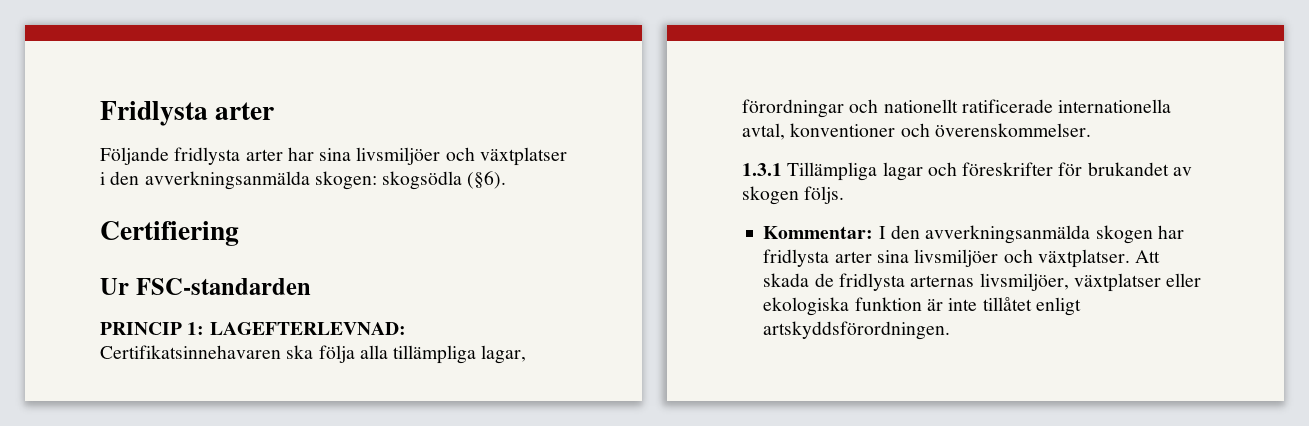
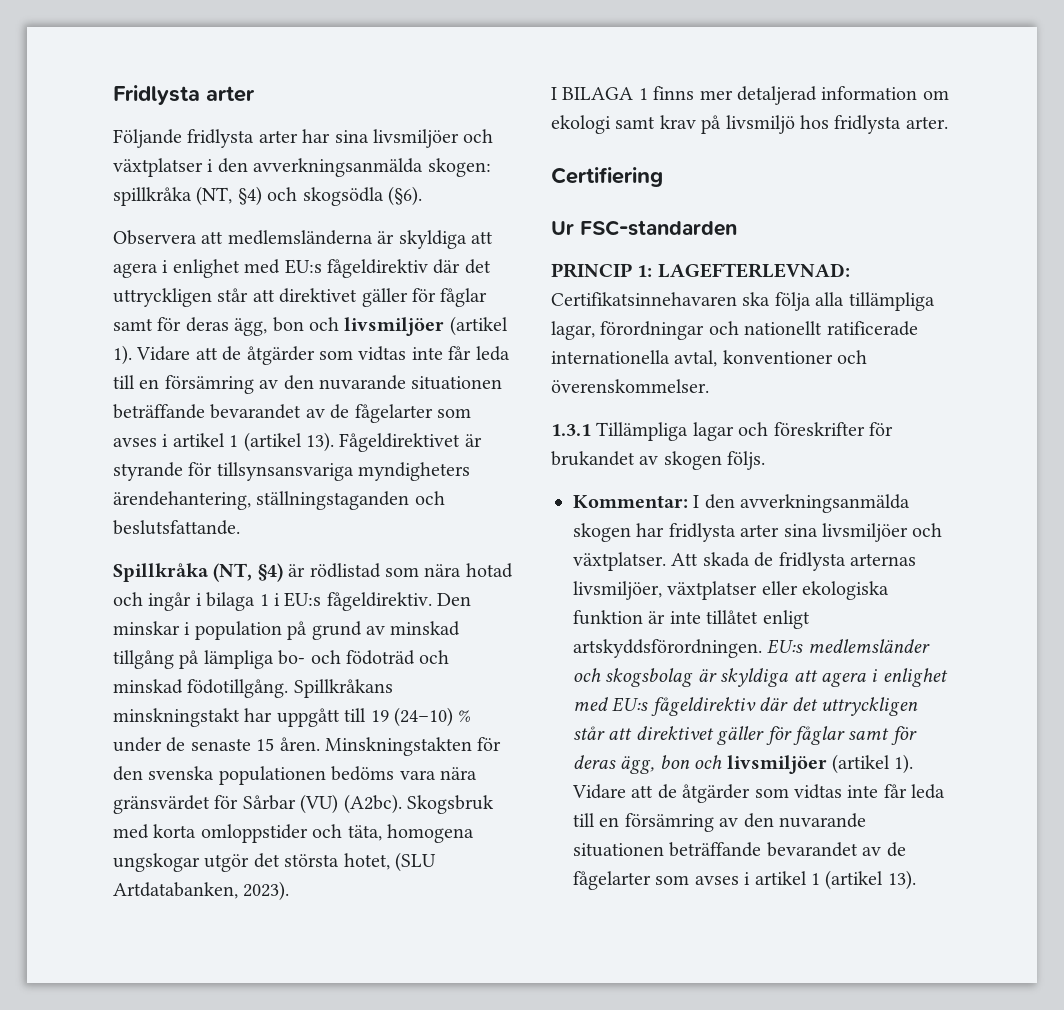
- Följande fridlysta arter har sina livsmiljöer och växtplatser i den avverkningsanmälda skogen: skogsödla (§6).
+ Följande fridlysta arter har sina livsmiljöer och växtplatser i den avverkningsanmälda skogen: spillkråka (NT, §4) och skogsödla (§6).
+ Observera att medlemsländerna är skyldiga att agera i enlighet med EU:s fågeldirektiv där det uttryckligen står att direktivet gäller för fåglar samt för deras ägg, bon och livsmiljöer (artikel 1). Vidare att de åtgärder som vidtas inte får leda till en försämring av den nuvarande situationen beträffande bevarandet av de fågelarter som avses i artikel 1 (artikel 13). Fågeldirektivet är styrande för tillsynsansvariga myndigheters ärendehantering, ställningstaganden och beslutsfattande.
+ Spillkråka (NT, §4) är rödlistad som nära hotad och ingår i bilaga 1 i EU:s fågeldirektiv. Den minskar i population på grund av minskad tillgång på lämpliga bo- och födoträd och minskad födotillgång. Spillkråkans minskningstakt har uppgått till 19 (24–10) % under de senaste 15 åren. Minskningstakten för den svenska populationen bedöms vara nära gränsvärdet för Sårbar (VU) (A2bc). Skogsbruk med korta omloppstider och täta, homogena ungskogar utgör det största hotet, (SLU Artdatabanken, 2023).
+ I BILAGA 1 finns mer detaljerad information om ekologi samt krav på livsmiljö hos fridlysta arter.
+ EU:s medlemsländer och skogsbolag är skyldiga att agera i enlighet med EU:s fågeldirektiv där det uttryckligen står att direktivet gäller för fåglar samt för deras ägg, bon och livsmiljöer (artikel 1). Vidare att de åtgärder som vidtas inte får leda till en försämring av den nuvarande situationen beträffande bevarandet av de fågelarter som avses i artikel 1 (artikel 13).

